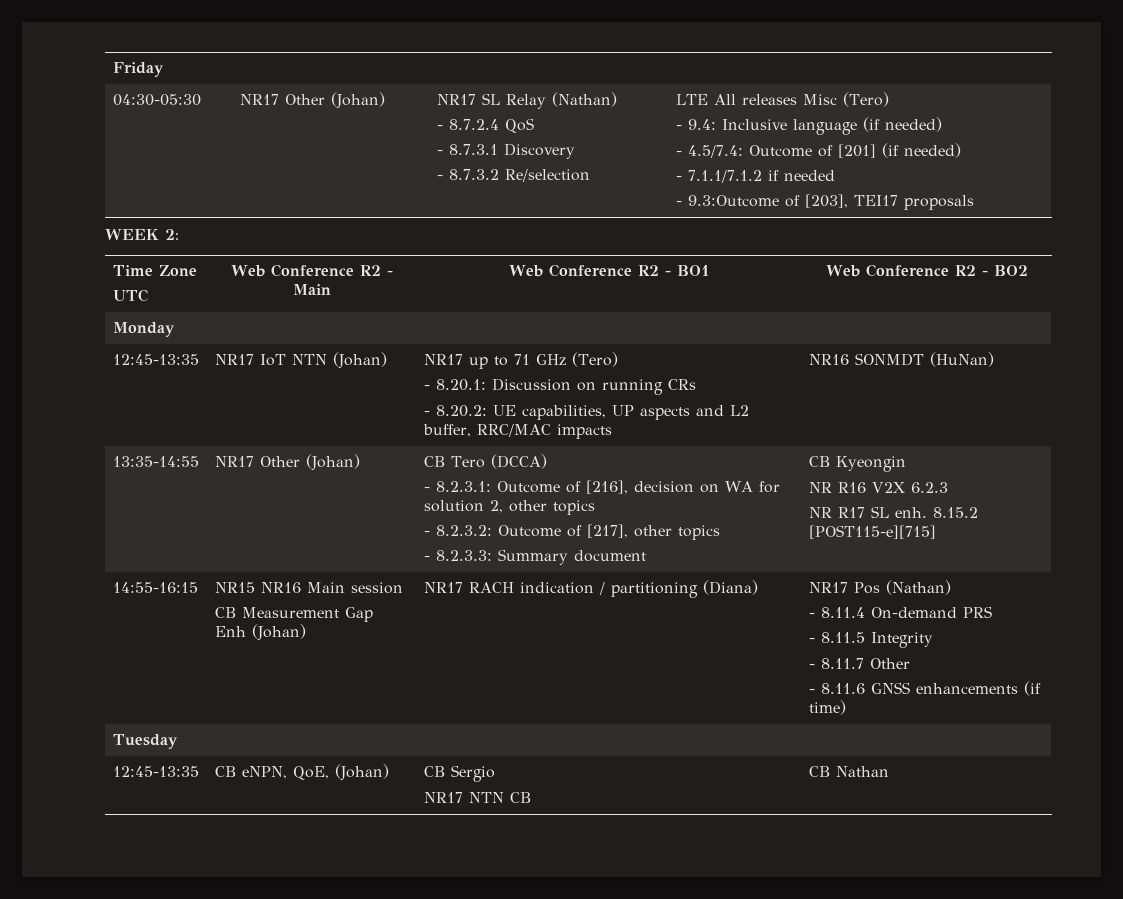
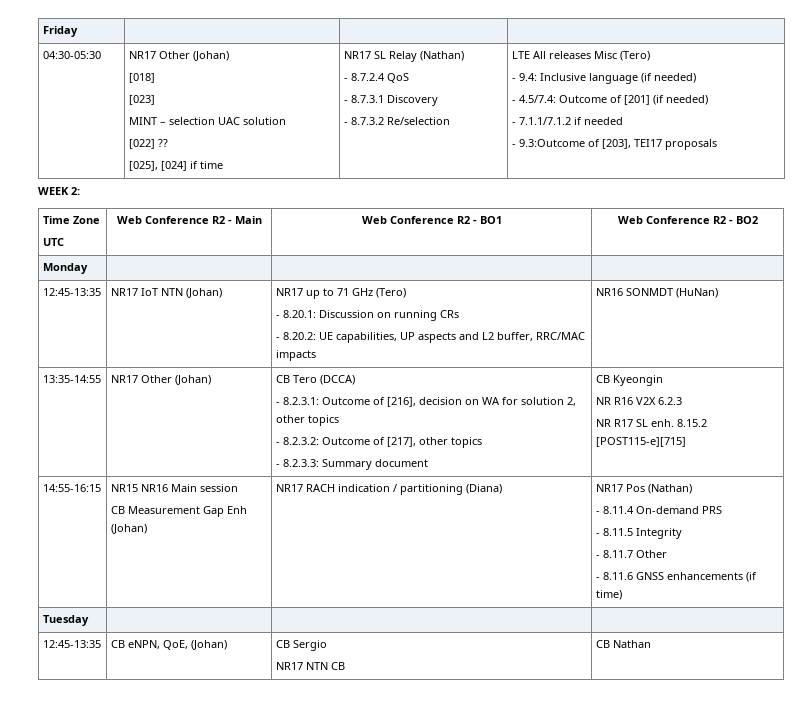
+ [018]
+ [023]
+ MINT – selection UAC solution
+ [022] ??
+ [025], [024] if time

